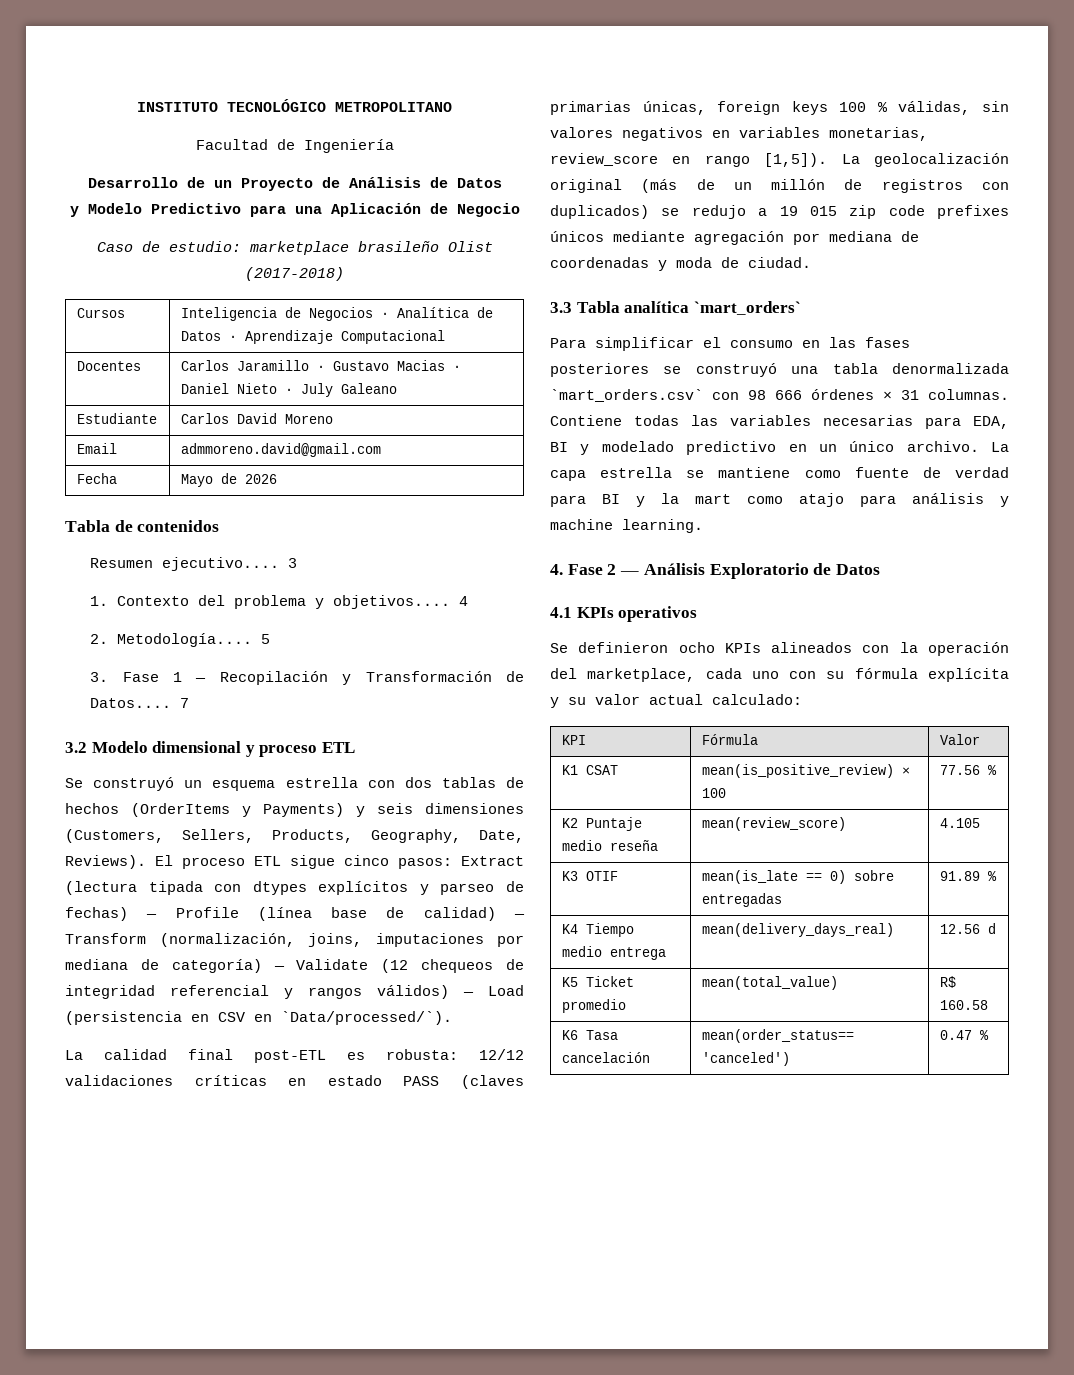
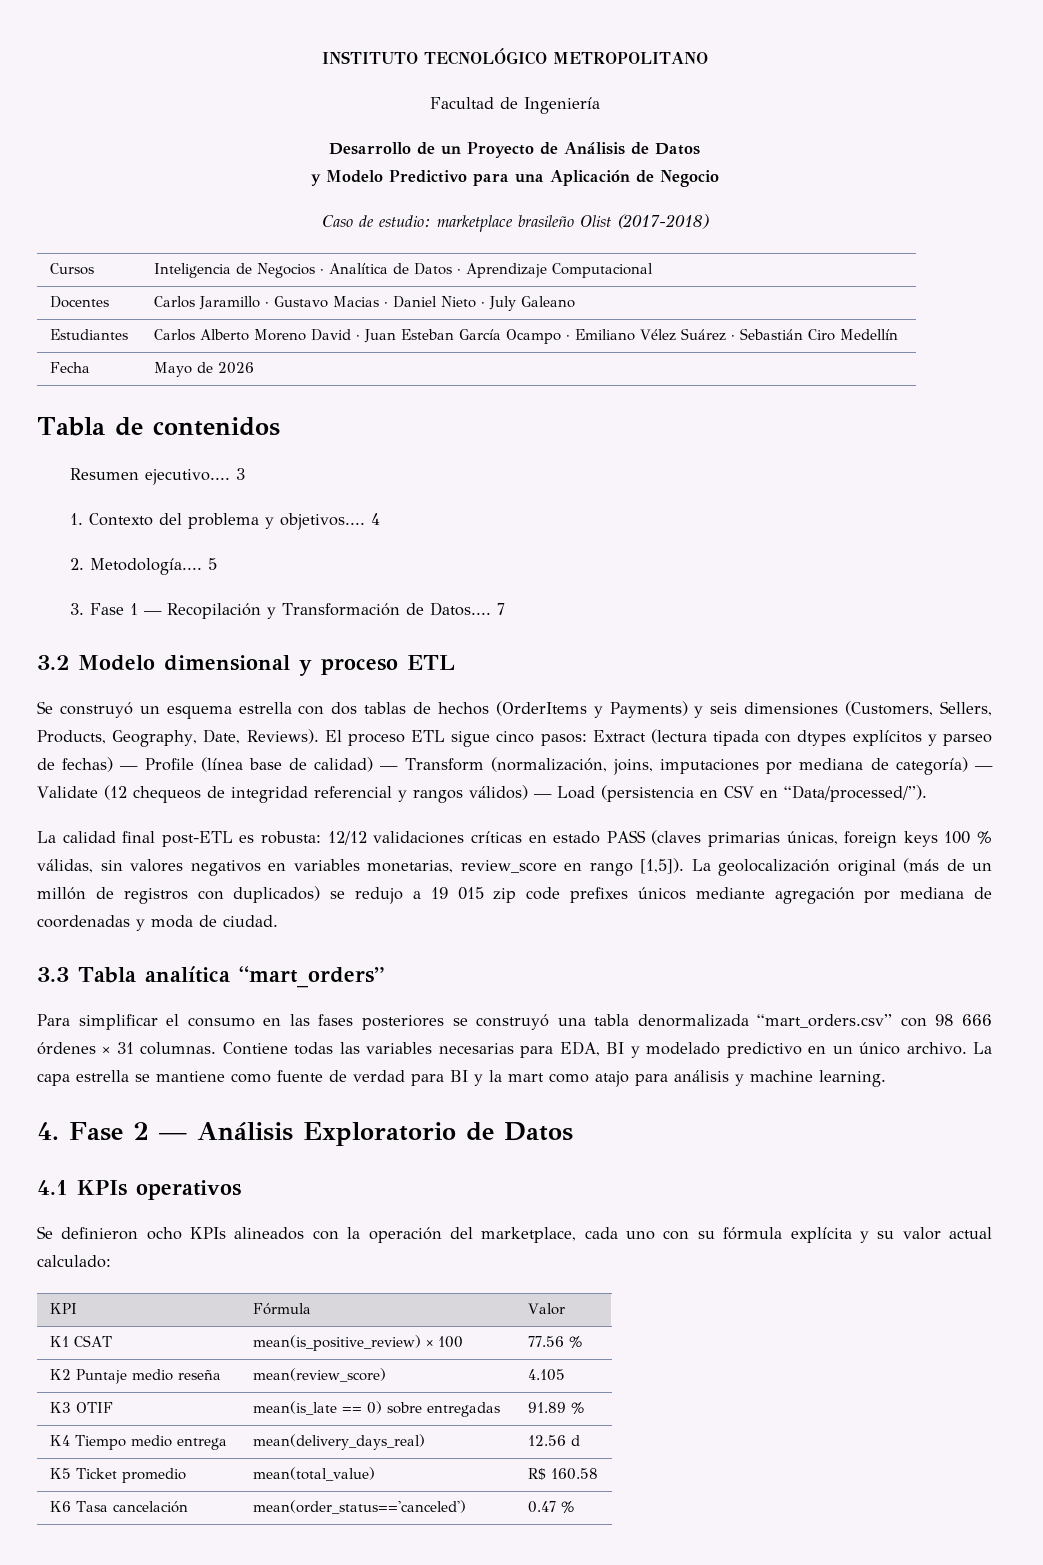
- Estudiante | Carlos David Moreno
- Email | admmoreno.david@gmail.com
+ Estudiantes | Carlos Alberto Moreno David · Juan Esteban García Ocampo · Emiliano Vélez Suárez · Sebastián Ciro Medellín
- El proceso ETL sigue cinco pasos: Extract (lectura tipada con dtypes explícitos y parseo de fechas) — Profile (línea base de calidad) — Transform (normalización, joins, imputaciones por mediana de categoría) — Validate (12 chequeos de integridad referencial y rangos válidos) — Load (persistencia en CSV en `Data/processed/`).
+ El proceso ETL sigue cinco pasos: Extract (lectura tipada con dtypes explícitos y parseo de fechas) — Profile (línea base de calidad) — Transform (normalización, joins, imputaciones por mediana de categoría) — Validate (12 chequeos de integridad referencial y rangos válidos) — Load (persistencia en CSV en “Data/processed/”).
- 3.3 Tabla analítica `mart_orders`
+ 3.3 Tabla analítica “mart_orders”
- Para simplificar el consumo en las fases posteriores se construyó una tabla denormalizada `mart_orders.csv` con 98 666 órdenes × 31 columnas.
+ Para simplificar el consumo en las fases posteriores se construyó una tabla denormalizada “mart_orders.csv” con 98 666 órdenes × 31 columnas.

